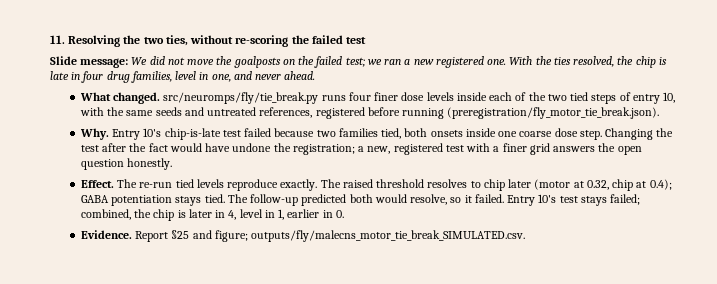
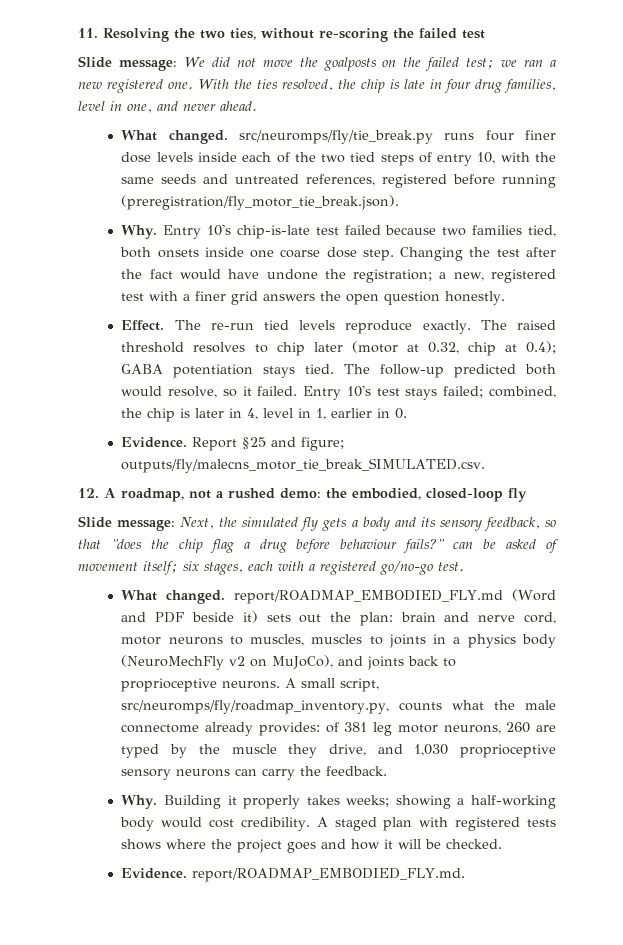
+ 12. A roadmap, not a rushed demo: the embodied, closed-loop fly
+ Slide message: Next, the simulated fly gets a body and its sensory feedback, so that "does the chip flag a drug before behaviour fails?" can be asked of movement itself; six stages, each with a registered go/no-go test.
+ What changed. report/ROADMAP_EMBODIED_FLY.md (Word and PDF beside it) sets out the plan: brain and nerve cord, motor neurons to muscles, muscles to joints in a physics body (NeuroMechFly v2 on MuJoCo), and joints back to proprioceptive neurons. A small script, src/neuromps/fly/roadmap_inventory.py, counts what the male connectome already provides: of 381 leg motor neurons, 260 are typed by the muscle they drive, and 1,030 proprioceptive sensory neurons can carry the feedback.
+ Why. Building it properly takes weeks; showing a half-working body would cost credibility. A staged plan with registered tests shows where the project goes and how it will be checked.
+ Evidence. report/ROADMAP_EMBODIED_FLY.md.

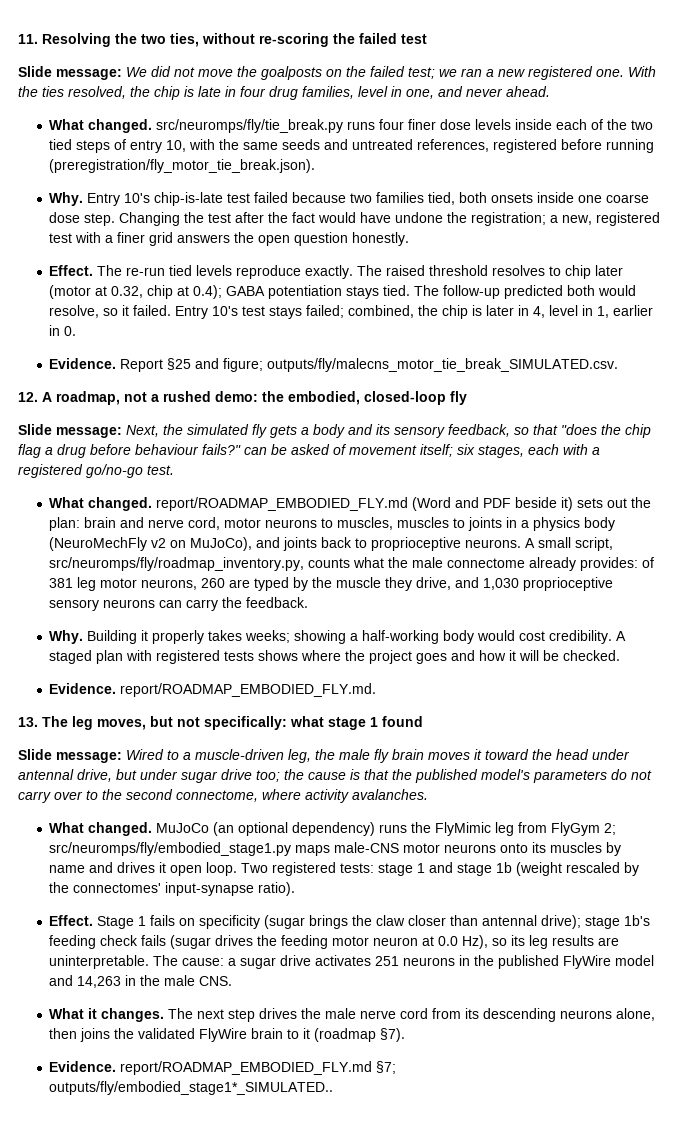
+ 13. The leg moves, but not specifically: what stage 1 found
+ Slide message: Wired to a muscle-driven leg, the male fly brain moves it toward the head under antennal drive, but under sugar drive too; the cause is that the published model's parameters do not carry over to the second connectome, where activity avalanches.
+ What changed. MuJoCo (an optional dependency) runs the FlyMimic leg from FlyGym 2; src/neuromps/fly/embodied_stage1.py maps male-CNS motor neurons onto its muscles by name and drives it open loop. Two registered tests: stage 1 and stage 1b (weight rescaled by the connectomes' input-synapse ratio).
+ Effect. Stage 1 fails on specificity (sugar brings the claw closer than antennal drive); stage 1b's feeding check fails (sugar drives the feeding motor neuron at 0.0 Hz), so its leg results are uninterpretable. The cause: a sugar drive activates 251 neurons in the published FlyWire model and 14,263 in the male CNS.
+ What it changes. The next step drives the male nerve cord from its descending neurons alone, then joins the validated FlyWire brain to it (roadmap §7).
+ Evidence. report/ROADMAP_EMBODIED_FLY.md §7; outputs/fly/embodied_stage1*_SIMULATED..

